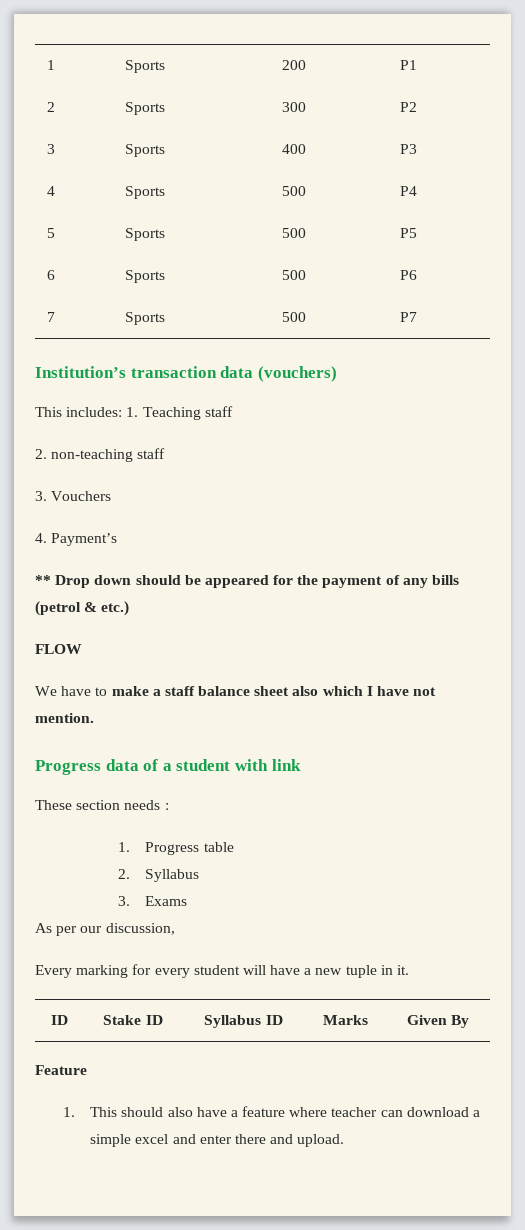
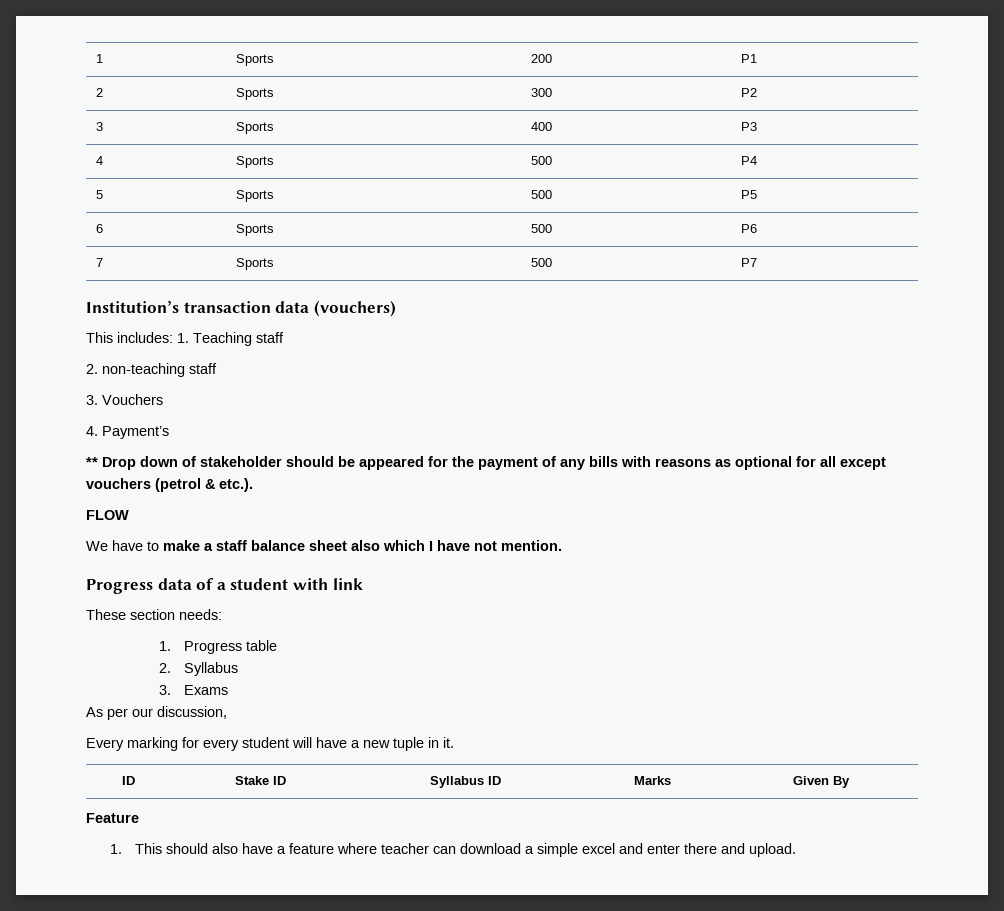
- ** Drop down should be appeared for the payment of any bills (petrol & etc.)
+ ** Drop down of stakeholder should be appeared for the payment of any bills with reasons as optional for all except vouchers (petrol & etc.).
- These section needs :
+ These section needs:

